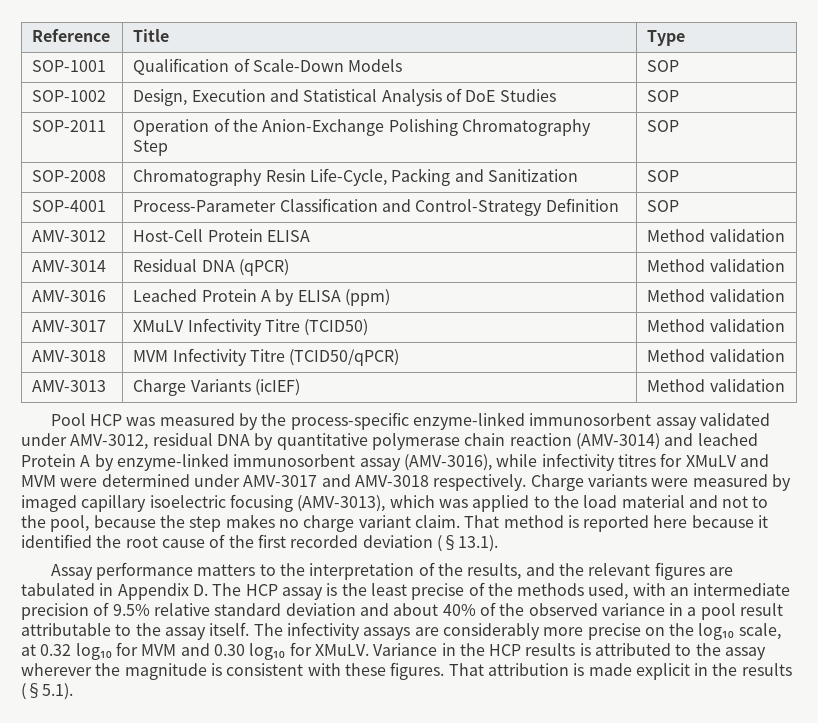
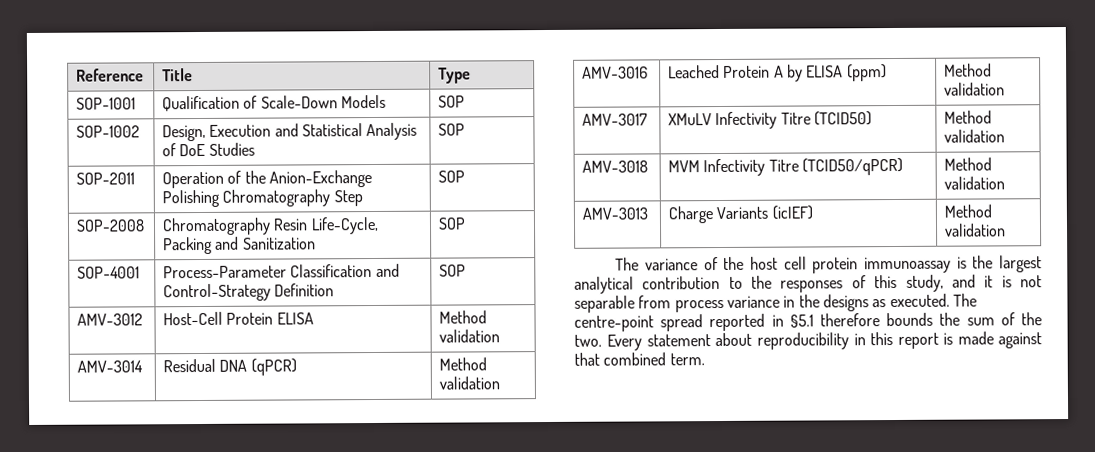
- Pool HCP was measured by the process-specific enzyme-linked immunosorbent assay validated under AMV-3012, residual DNA by quantitative polymerase chain reaction (AMV-3014) and leached Protein A by enzyme-linked immunosorbent assay (AMV-3016), while infectivity titres for XMuLV and MVM were determined under AMV-3017 and AMV-3018 respectively. Charge variants were measured by imaged capillary isoelectric focusing (AMV-3013), which was applied to the load material and not to the pool, because the step makes no charge variant claim. That method is reported here because it identified the root cause of the first recorded deviation (§13.1).
- Assay performance matters to the interpretation of the results, and the relevant figures are tabulated in Appendix D. The HCP assay is the least precise of the methods used, with an intermediate precision of 9.5% relative standard deviation and about 40% of the observed variance in a pool result attributable to the assay itself. The infectivity assays are considerably more precise on the log₁₀ scale, at 0.32 log₁₀ for MVM and 0.30 log₁₀ for XMuLV. Variance in the HCP results is attributed to the assay wherever the magnitude is consistent with these figures. That attribution is made explicit in the results (§5.1).
+ The variance of the host cell protein immunoassay is the largest analytical contribution to the responses of this study, and it is not separable from process variance in the designs as executed. The centre-point spread reported in §5.1 therefore bounds the sum of the two. Every statement about reproducibility in this report is made against that combined term.

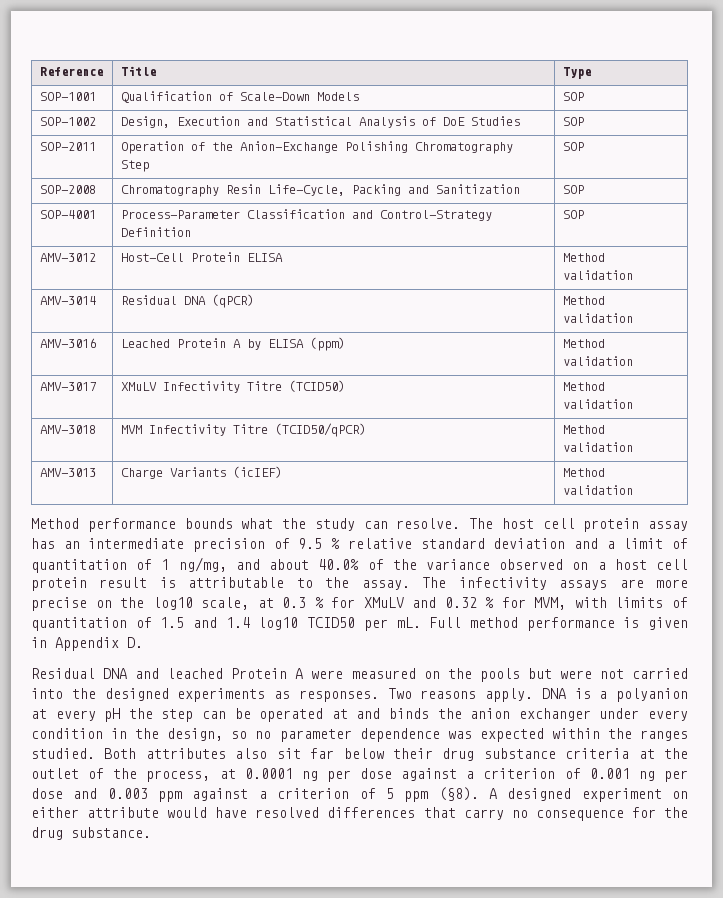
- The variance of the host cell protein immunoassay is the largest analytical contribution to the responses of this study, and it is not separable from process variance in the designs as executed. The centre-point spread reported in §5.1 therefore bounds the sum of the two. Every statement about reproducibility in this report is made against that combined term.
+ Method performance bounds what the study can resolve. The host cell protein assay has an intermediate precision of 9.5 % relative standard deviation and a limit of quantitation of 1 ng/mg, and about 40.0% of the variance observed on a host cell protein result is attributable to the assay. The infectivity assays are more precise on the log10 scale, at 0.3 % for XMuLV and 0.32 % for MVM, with limits of quantitation of 1.5 and 1.4 log10 TCID50 per mL. Full method performance is given in Appendix D.
+ Residual DNA and leached Protein A were measured on the pools but were not carried into the designed experiments as responses. Two reasons apply. DNA is a polyanion at every pH the step can be operated at and binds the anion exchanger under every condition in the design, so no parameter dependence was expected within the ranges studied. Both attributes also sit far below their drug substance criteria at the outlet of the process, at 0.0001 ng per dose against a criterion of 0.001 ng per dose and 0.003 ppm against a criterion of 5 ppm (§8). A designed experiment on either attribute would have resolved differences that carry no consequence for the drug substance.

